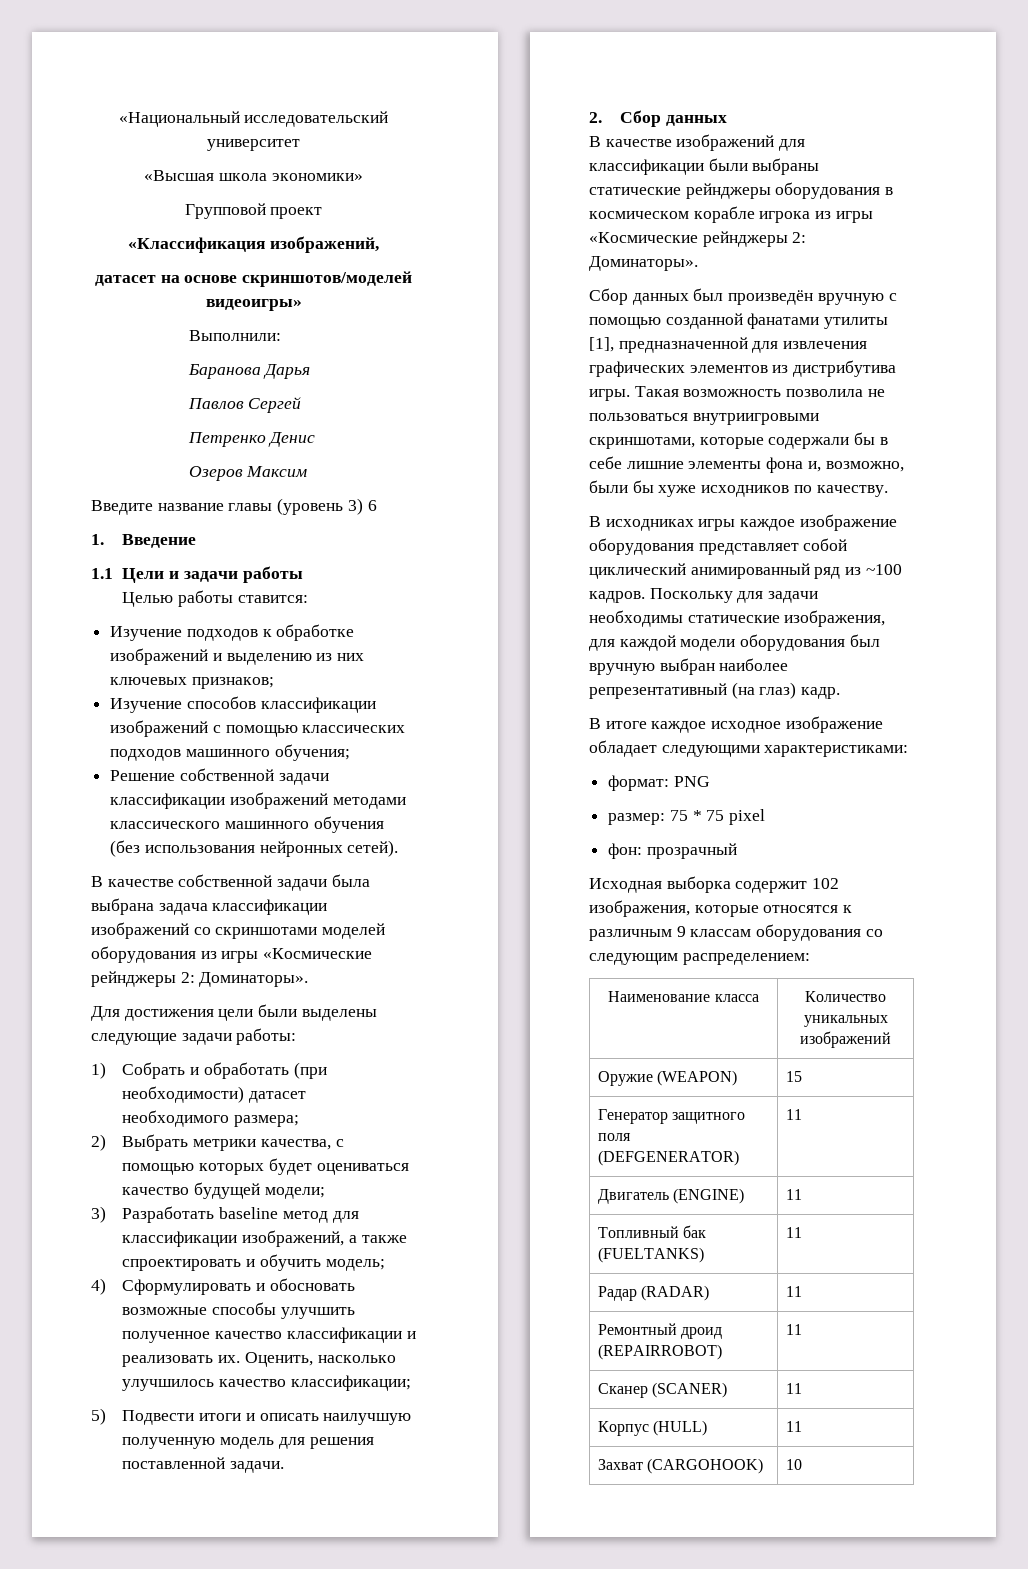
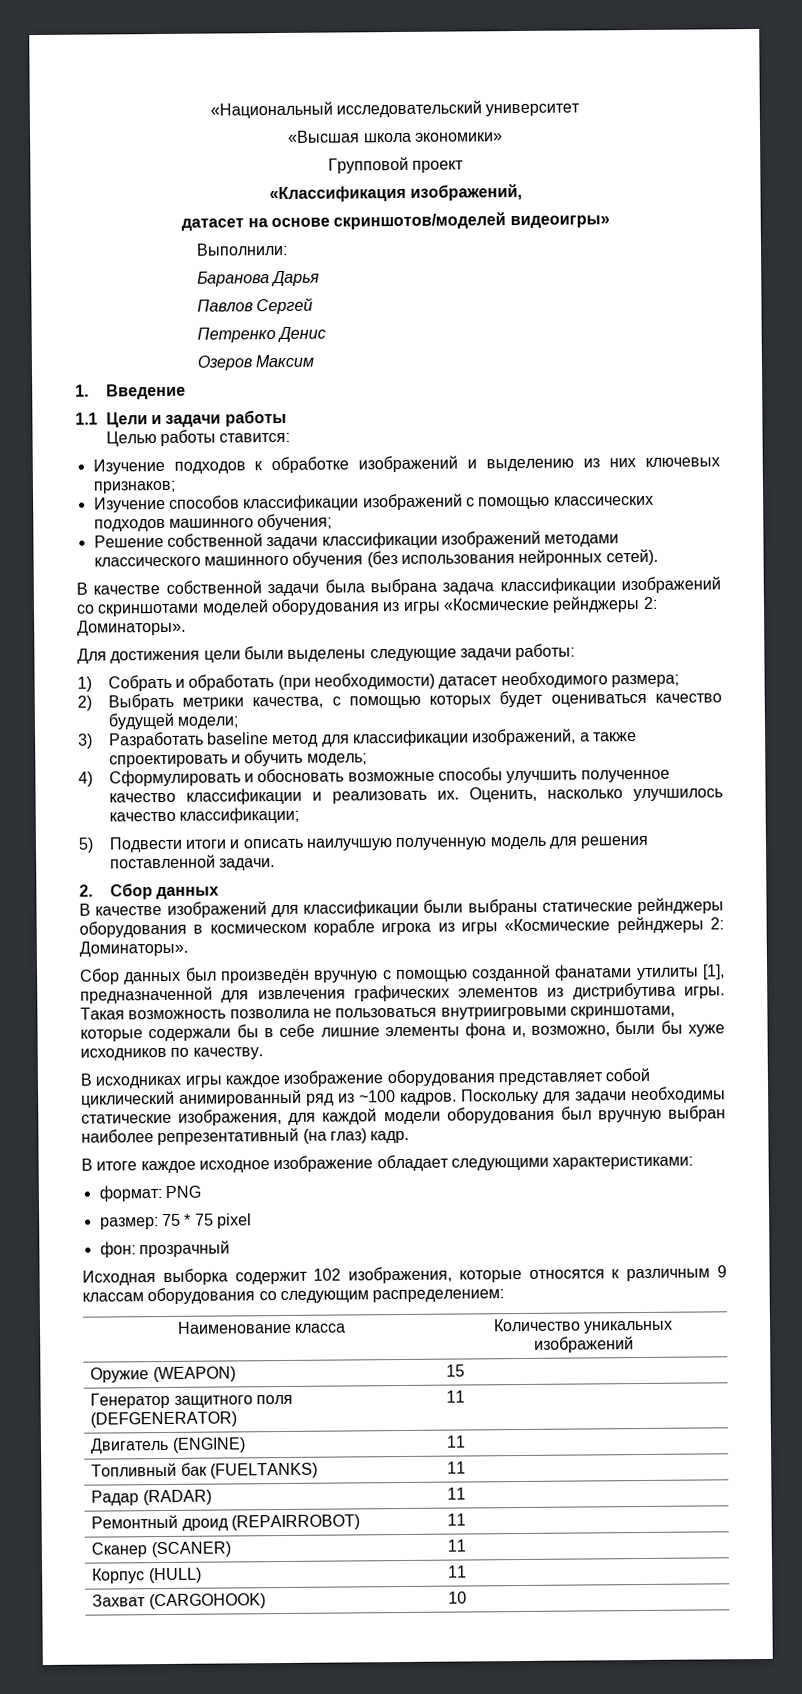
- Введите название главы (уровень 3) 6

